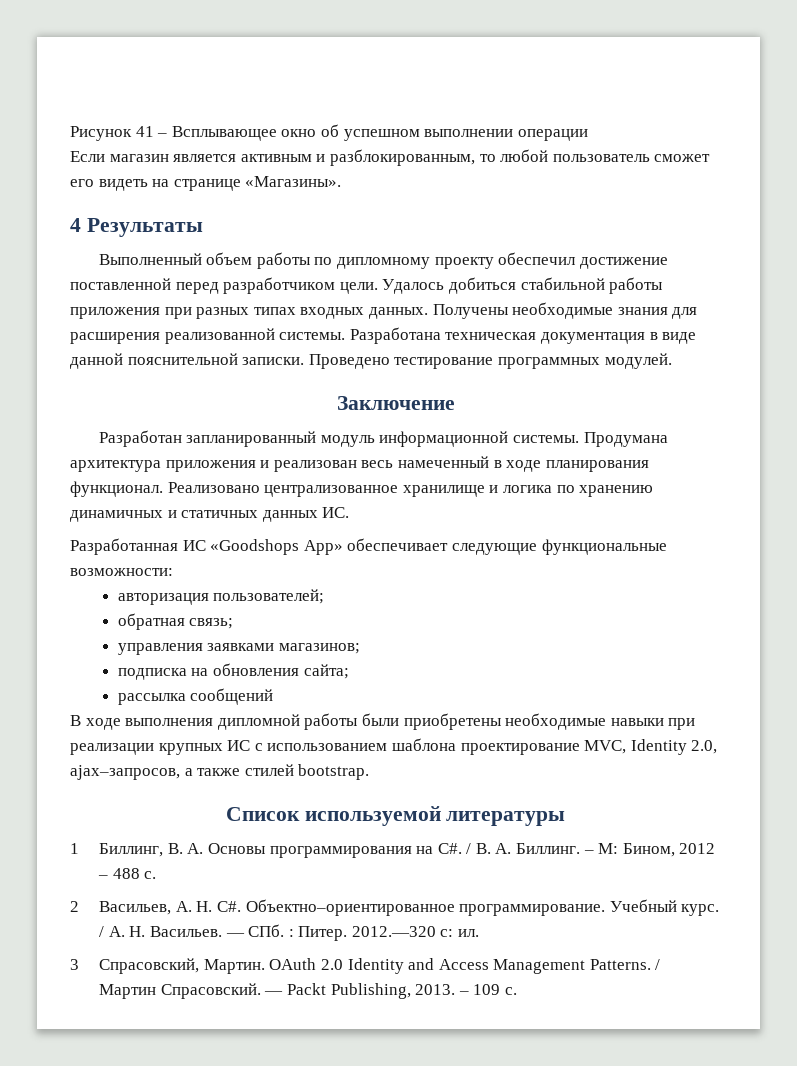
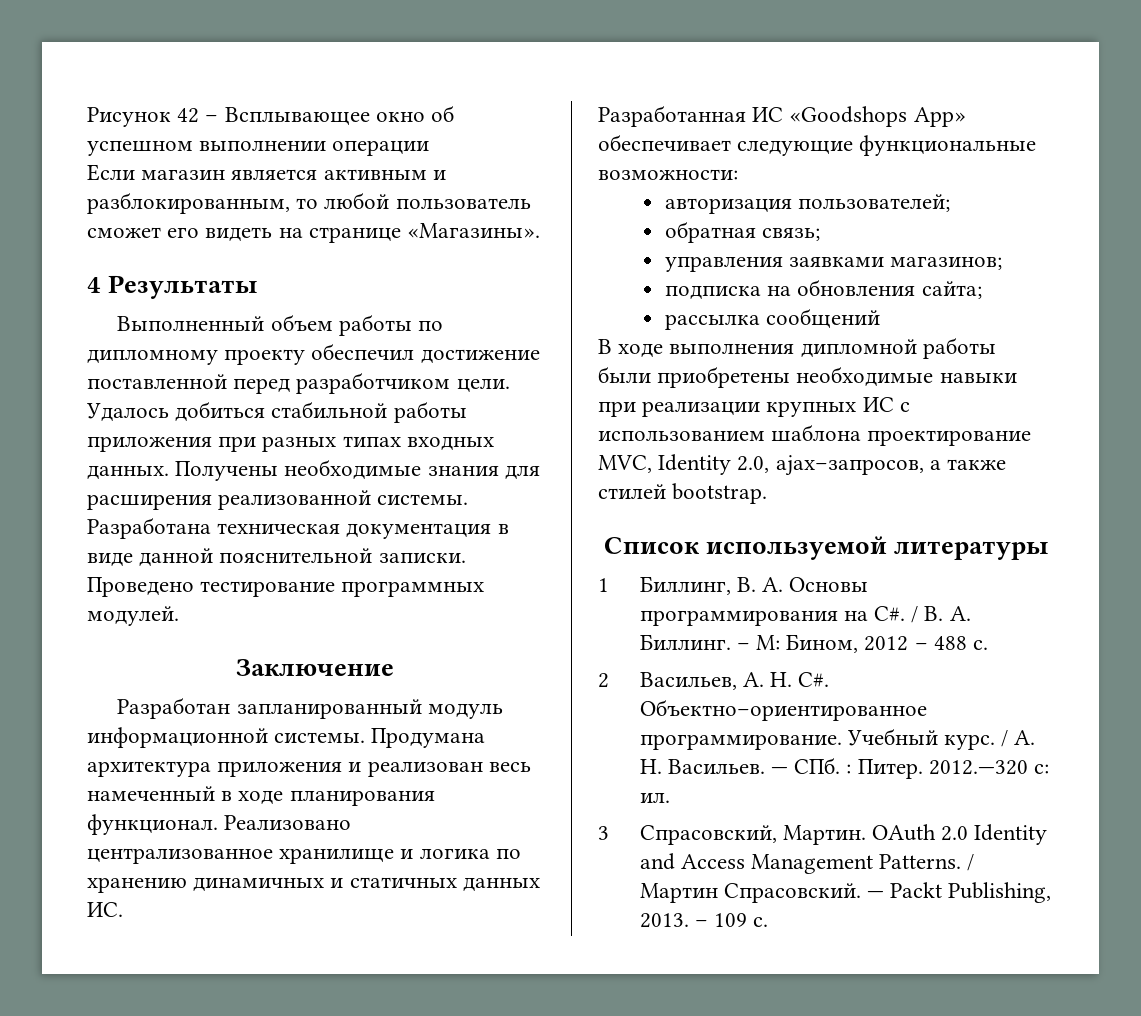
- Рисунок 41 – Всплывающее окно об успешном выполнении операции
+ Рисунок 42 – Всплывающее окно об успешном выполнении операции

